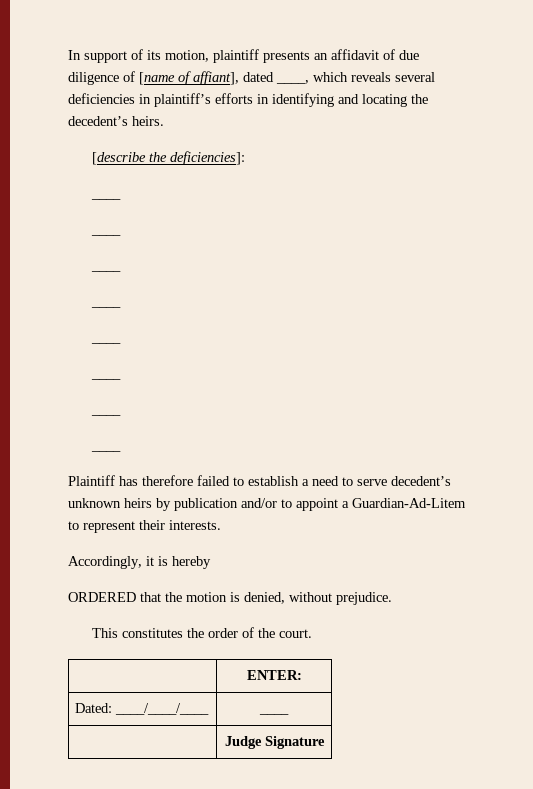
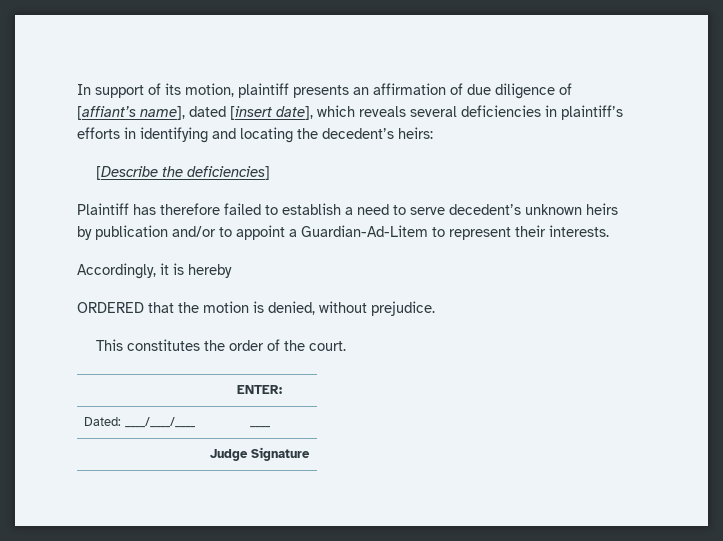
- In support of its motion, plaintiff presents an affidavit of due diligence of [name of affiant], dated ____, which reveals several deficiencies in plaintiff’s efforts in identifying and locating the decedent’s heirs.
- [describe the deficiencies]:
- ____
- ____
- ____
- ____
- ____
- ____
- ____
- ____
+ In support of its motion, plaintiff presents an affirmation of due diligence of [affiant’s name], dated [insert date], which reveals several deficiencies in plaintiff’s efforts in identifying and locating the decedent’s heirs:
+ [Describe the deficiencies]

